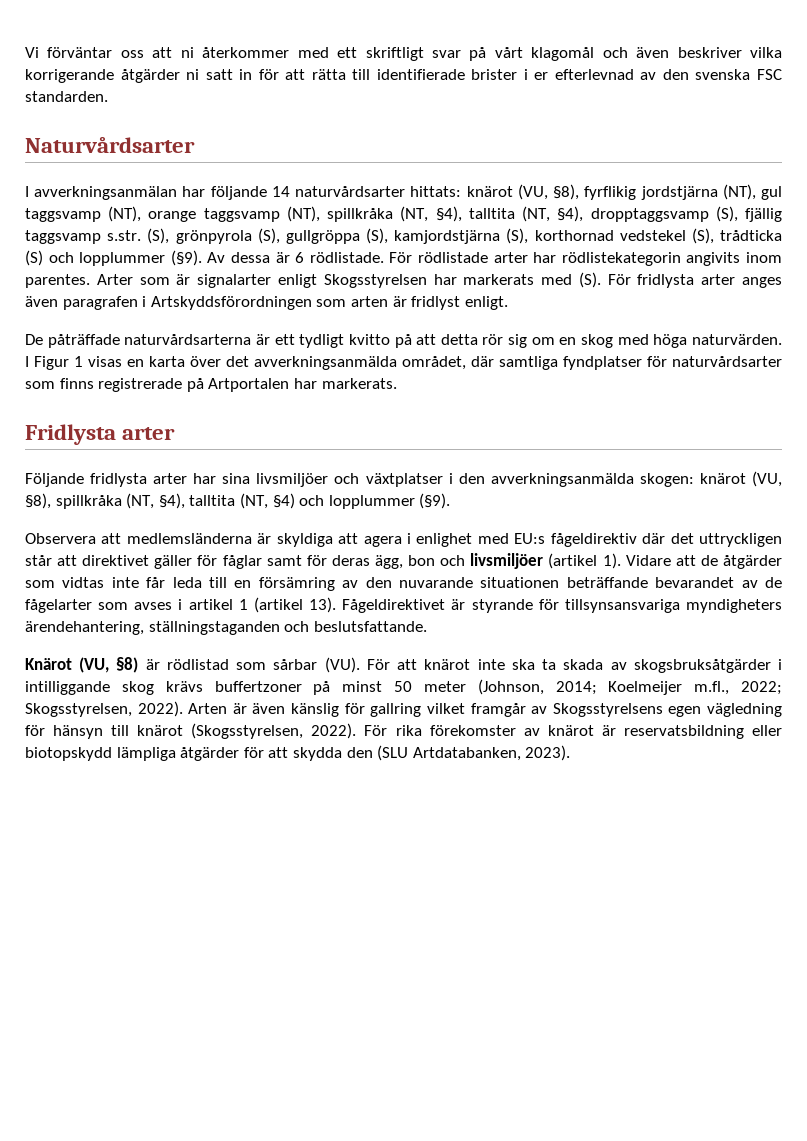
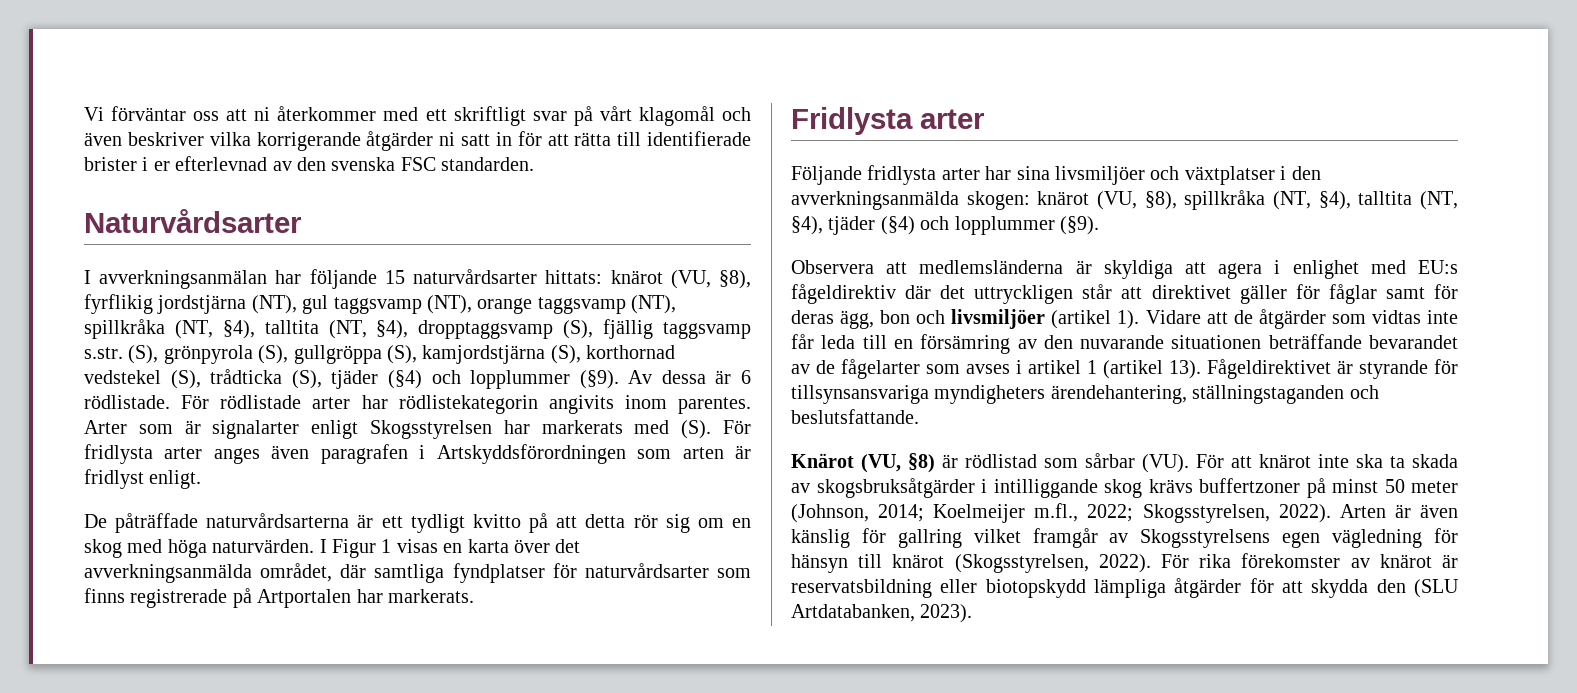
- I avverkningsanmälan har följande 14 naturvårdsarter hittats: knärot (VU, §8), fyrflikig jordstjärna (NT), gul taggsvamp (NT), orange taggsvamp (NT), spillkråka (NT, §4), talltita (NT, §4), dropptaggsvamp (S), fjällig taggsvamp s.str. (S), grönpyrola (S), gullgröppa (S), kamjordstjärna (S), korthornad vedstekel (S), trådticka (S) och lopplummer (§9).
+ I avverkningsanmälan har följande 15 naturvårdsarter hittats: knärot (VU, §8), fyrflikig jordstjärna (NT), gul taggsvamp (NT), orange taggsvamp (NT), spillkråka (NT, §4), talltita (NT, §4), dropptaggsvamp (S), fjällig taggsvamp s.str. (S), grönpyrola (S), gullgröppa (S), kamjordstjärna (S), korthornad vedstekel (S), trådticka (S), tjäder (§4) och lopplummer (§9).
- Följande fridlysta arter har sina livsmiljöer och växtplatser i den avverkningsanmälda skogen: knärot (VU, §8), spillkråka (NT, §4), talltita (NT, §4) och lopplummer (§9).
+ Följande fridlysta arter har sina livsmiljöer och växtplatser i den avverkningsanmälda skogen: knärot (VU, §8), spillkråka (NT, §4), talltita (NT, §4), tjäder (§4) och lopplummer (§9).

